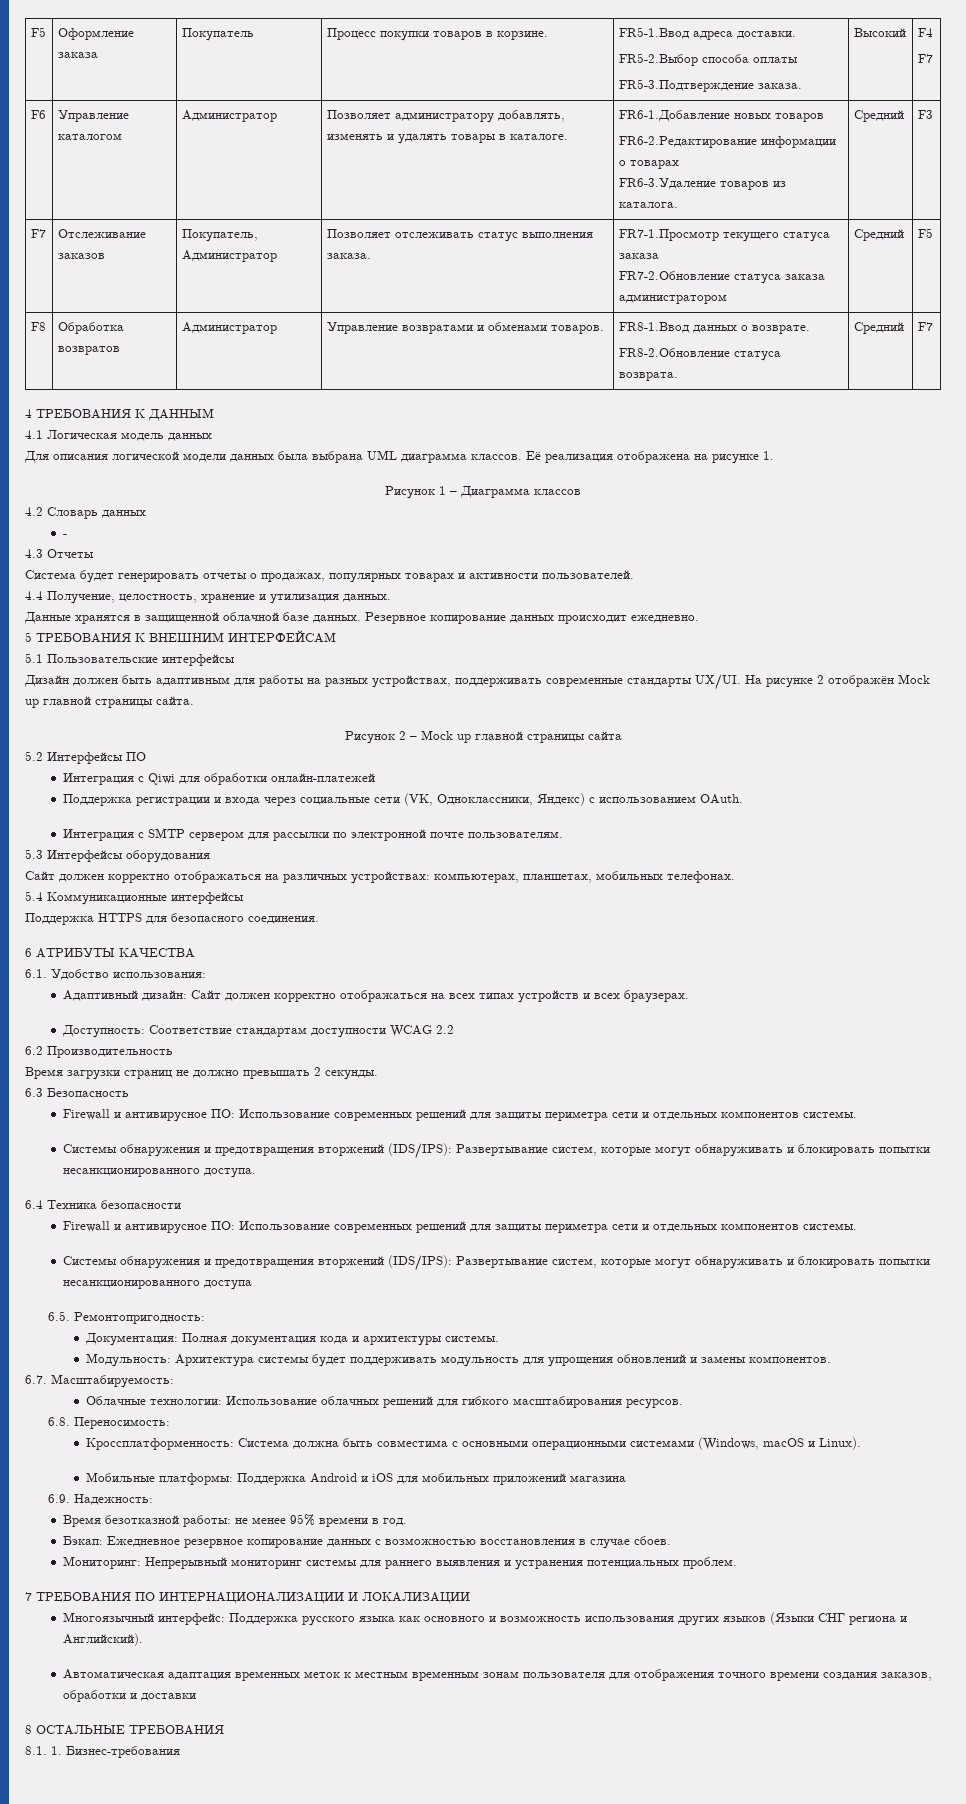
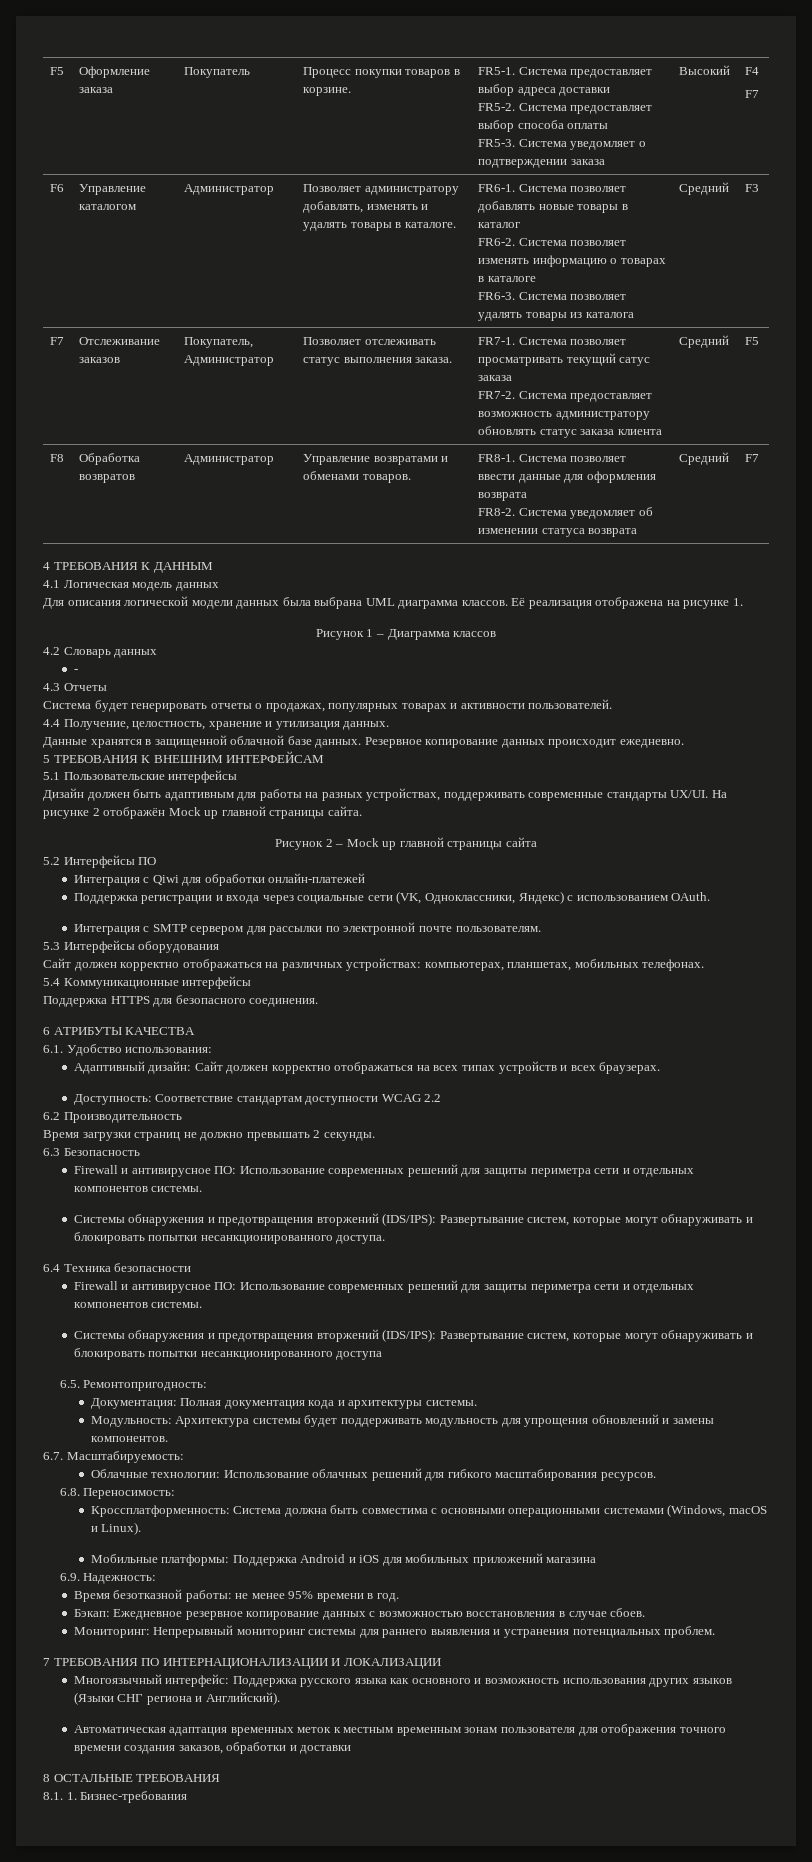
- F5 | Оформление заказа | Покупатель | Процесс покупки товаров в корзине. | FR5-1.Ввод адреса доставки.
- FR5-2.Выбор способа оплаты
- FR5-3.Подтверждение заказа. | Высокий | F4
+ F5 | Оформление заказа | Покупатель | Процесс покупки товаров в корзине. | FR5-1. Система предоставляет выбор адреса доставки
+ FR5-2. Система предоставляет выбор способа оплаты
+ FR5-3. Система уведомляет о подтверждении заказа | Высокий | F4
- F6 | Управление каталогом | Администратор | Позволяет администратору добавлять, изменять и удалять товары в каталоге. | FR6-1.Добавление новых товаров
- FR6-2.Редактирование информации о товарах
- FR6-3.Удаление товаров из каталога. | Средний | F3
+ F6 | Управление каталогом | Администратор | Позволяет администратору добавлять, изменять и удалять товары в каталоге. | FR6-1. Система позволяет добавлять новые товары в каталог
+ FR6-2. Система позволяет изменять информацию о товарах в каталоге
+ FR6-3. Система позволяет удалять товары из каталога | Средний | F3
- F7 | Отслеживание заказов | Покупатель, Администратор | Позволяет отслеживать статус выполнения заказа. | FR7-1.Просмотр текущего статуса заказа
- FR7-2.Обновление статуса заказа администратором | Средний | F5
+ F7 | Отслеживание заказов | Покупатель, Администратор | Позволяет отслеживать статус выполнения заказа. | FR7-1. Система позволяет просматривать текущий сатус заказа
+ FR7-2. Система предоставляет возможность администратору обновлять статус заказа клиента | Средний | F5
- F8 | Обработка возвратов | Администратор | Управление возвратами и обменами товаров. | FR8-1.Ввод данных о возврате.
- FR8-2.Обновление статуса возврата. | Средний | F7
+ F8 | Обработка возвратов | Администратор | Управление возвратами и обменами товаров. | FR8-1. Система позволяет ввести данные для оформления возврата
+ FR8-2. Система уведомляет об изменении статуса возврата | Средний | F7

